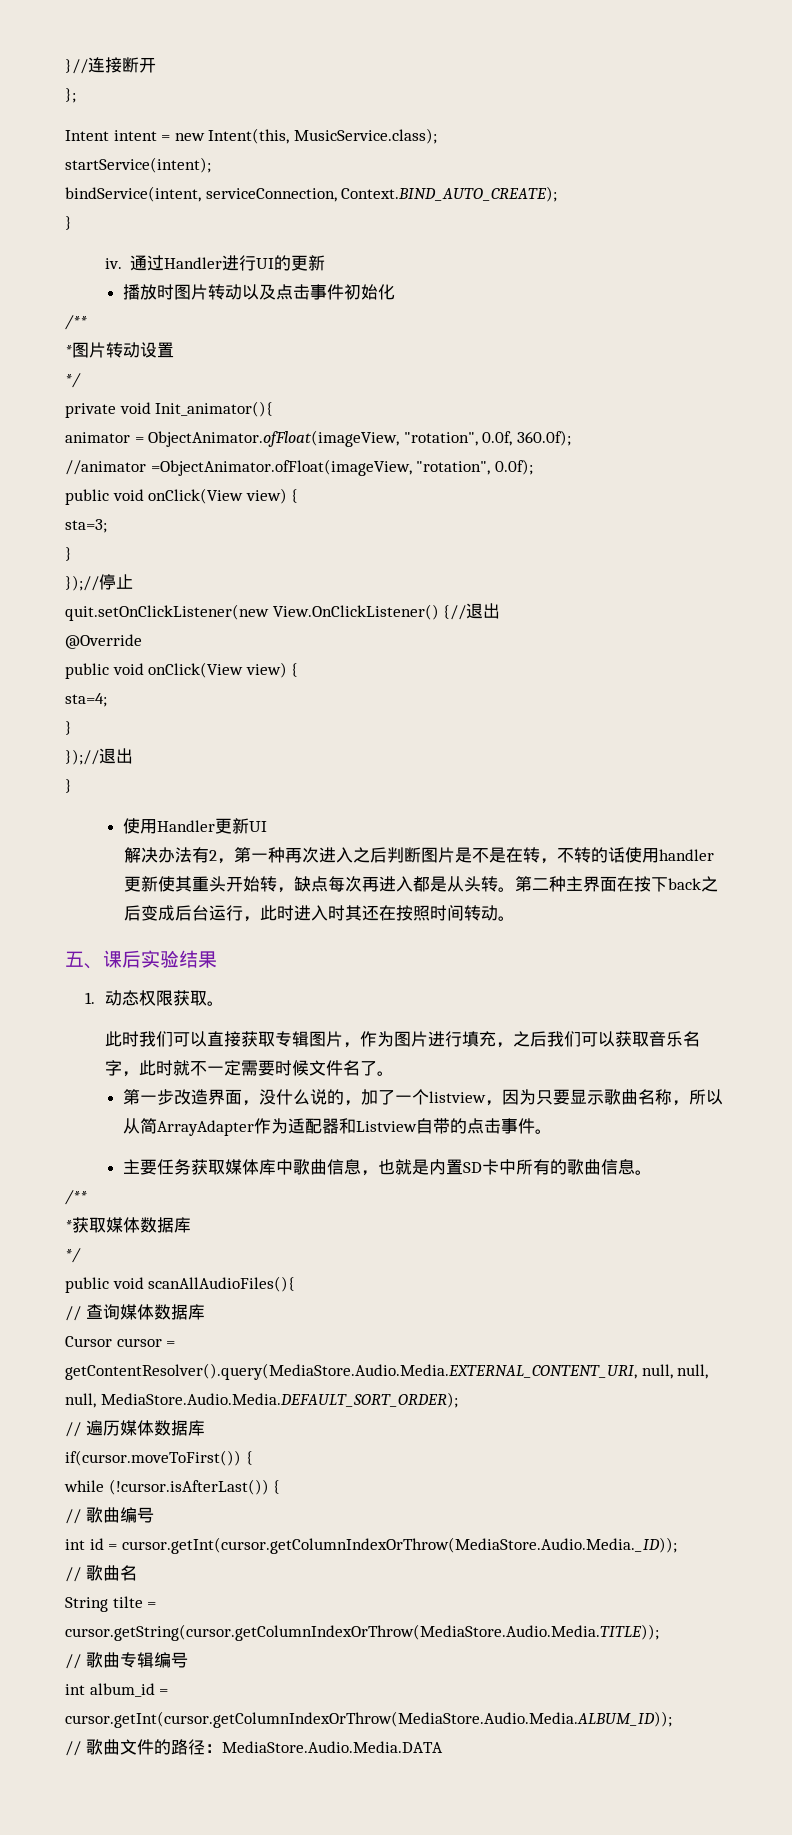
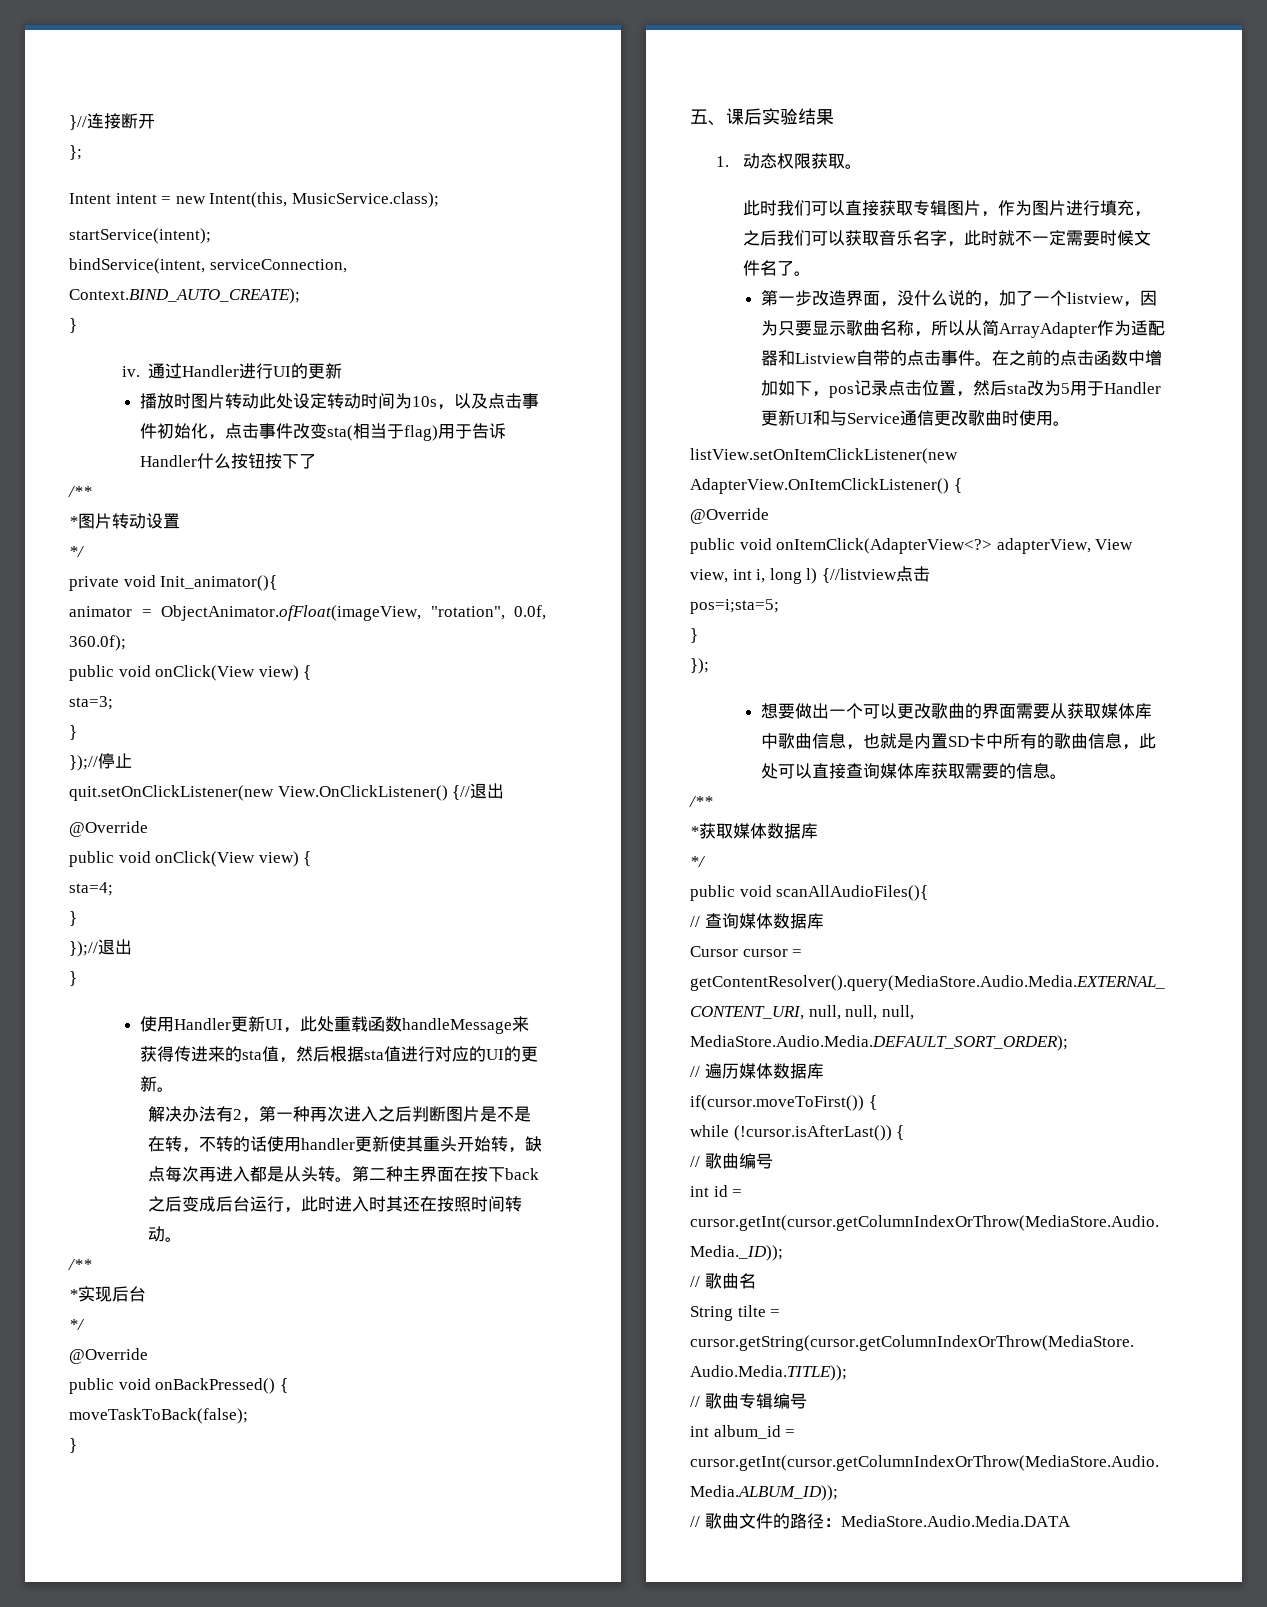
- 播放时图片转动以及点击事件初始化
+ 播放时图片转动此处设定转动时间为10s，以及点击事件初始化，点击事件改变sta(相当于flag)用于告诉Handler什么按钮按下了
- //animator =ObjectAnimator.ofFloat(imageView, "rotation", 0.0f);
- 使用Handler更新UI
+ 使用Handler更新UI，此处重载函数handleMessage来获得传进来的sta值，然后根据sta值进行对应的UI的更新。
  第二种主界面在按下back之后变成后台运行，此时进入时其还在按照时间转动。
+ /**
+ *实现后台
+ */
+ @Override
+ public void onBackPressed() {
+ moveTaskToBack(false);
+ }
- 第一步改造界面，没什么说的，加了一个listview，因为只要显示歌曲名称，所以从简ArrayAdapter作为适配器和Listview自带的点击事件。
- 主要任务获取媒体库中歌曲信息，也就是内置SD卡中所有的歌曲信息。
+ 第一步改造界面，没什么说的，加了一个listview，因为只要显示歌曲名称，所以从简ArrayAdapter作为适配器和Listview自带的点击事件。在之前的点击函数中增加如下，pos记录点击位置，然后sta改为5用于Handler更新UI和与Service通信更改歌曲时使用。
+ listView.setOnItemClickListener(new AdapterView.OnItemClickListener() {
+ @Override
+ public void onItemClick(AdapterView<?> adapterView, View view, int i, long l) {//listview点击
+ pos=i;sta=5;
+ }
+ });
+ 想要做出一个可以更改歌曲的界面需要从获取媒体库中歌曲信息，也就是内置SD卡中所有的歌曲信息，此处可以直接查询媒体库获取需要的信息。

